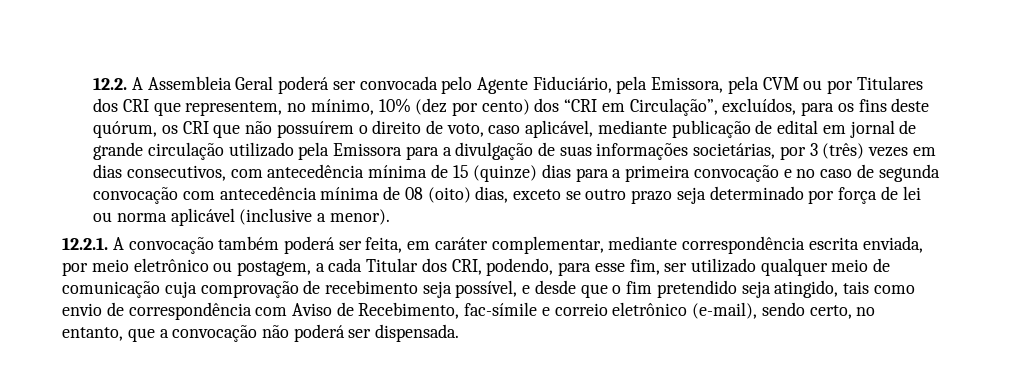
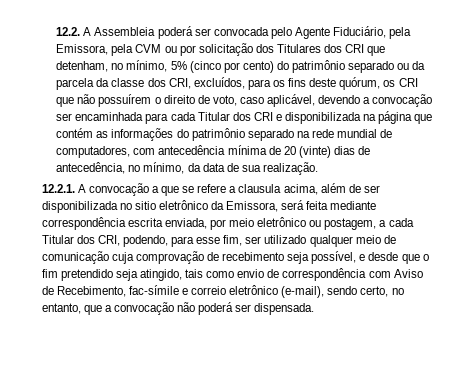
- 12.2. A Assembleia Geral poderá ser convocada pelo Agente Fiduciário, pela Emissora, pela CVM ou por Titulares dos CRI que representem, no mínimo, 10% (dez por cento) dos “CRI em Circulação”, excluídos, para os fins deste quórum, os CRI que não possuírem o direito de voto, caso aplicável, mediante publicação de edital em jornal de grande circulação utilizado pela Emissora para a divulgação de suas informações societárias, por 3 (três) vezes em dias consecutivos, com antecedência mínima de 15 (quinze) dias para a primeira convocação e no caso de segunda convocação com antecedência mínima de 08 (oito) dias, exceto se outro prazo seja determinado por força de lei ou norma aplicável (inclusive a menor).
- 12.2.1. A convocação também poderá ser feita, em caráter complementar, mediante correspondência escrita enviada, por meio eletrônico ou postagem, a cada Titular dos CRI, podendo, para esse fim, ser utilizado qualquer meio de comunicação cuja comprovação de recebimento seja possível, e desde que o fim pretendido seja atingido, tais como envio de correspondência com Aviso de Recebimento, fac-símile e correio eletrônico (e-mail), sendo certo, no entanto, que a convocação não poderá ser dispensada.
+ 12.2. A Assembleia poderá ser convocada pelo Agente Fiduciário, pela Emissora, pela CVM ou por solicitação dos Titulares dos CRI que detenham, no mínimo, 5% (cinco por cento) do patrimônio separado ou da parcela da classe dos CRI, excluídos, para os fins deste quórum, os CRI que não possuírem o direito de voto, caso aplicável, devendo a convocação ser encaminhada para cada Titular dos CRI e disponibilizada na página que contém as informações do patrimônio separado na rede mundial de computadores, com antecedência mínima de 20 (vinte) dias de antecedência, no mínimo, da data de sua realização.
+ 12.2.1. A convocação a que se refere a clausula acima, além de ser disponibilizada no sitio eletrônico da Emissora, será feita mediante correspondência escrita enviada, por meio eletrônico ou postagem, a cada Titular dos CRI, podendo, para esse fim, ser utilizado qualquer meio de comunicação cuja comprovação de recebimento seja possível, e desde que o fim pretendido seja atingido, tais como envio de correspondência com Aviso de Recebimento, fac-símile e correio eletrônico (e-mail), sendo certo, no entanto, que a convocação não poderá ser dispensada.

